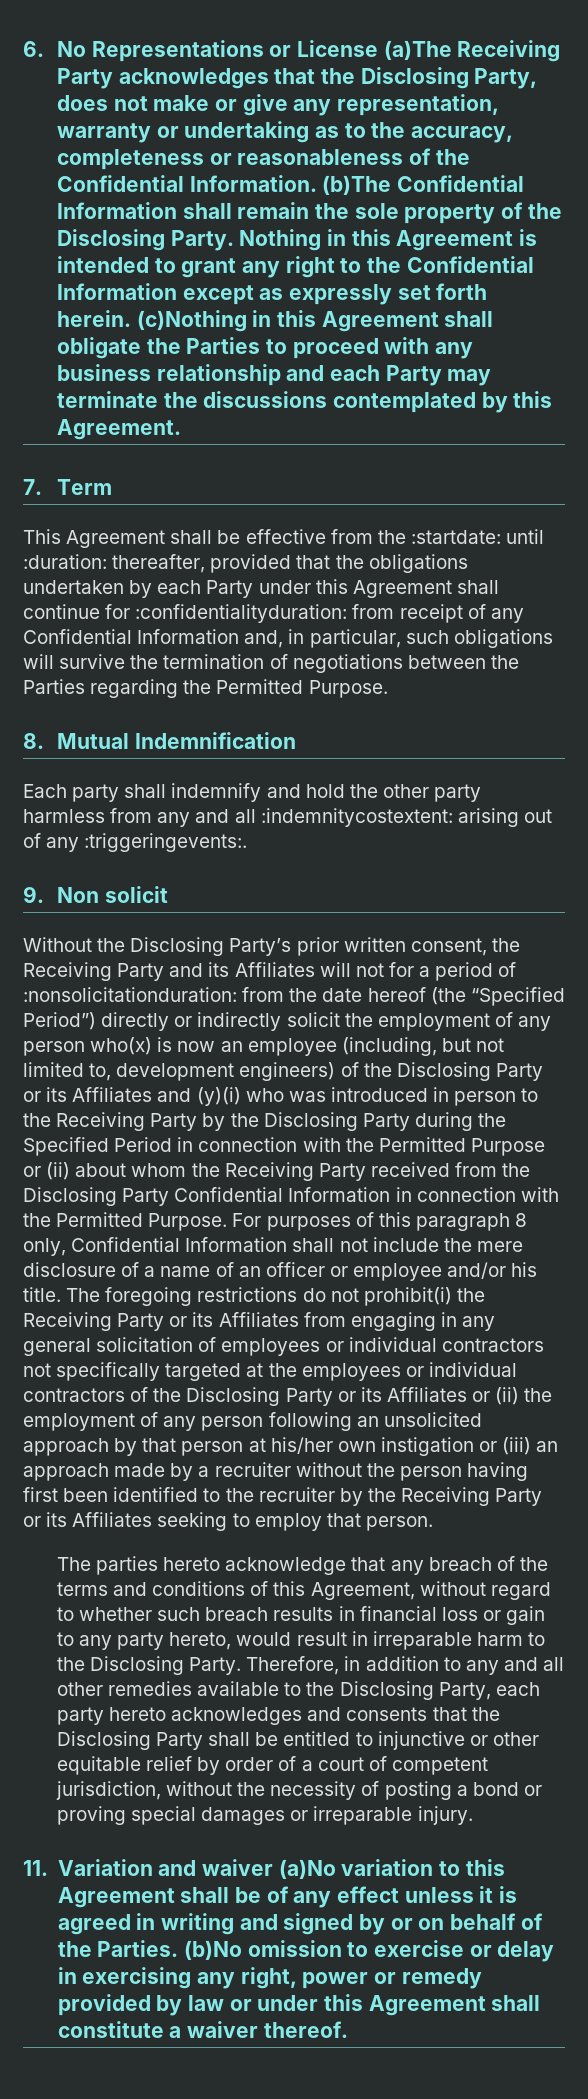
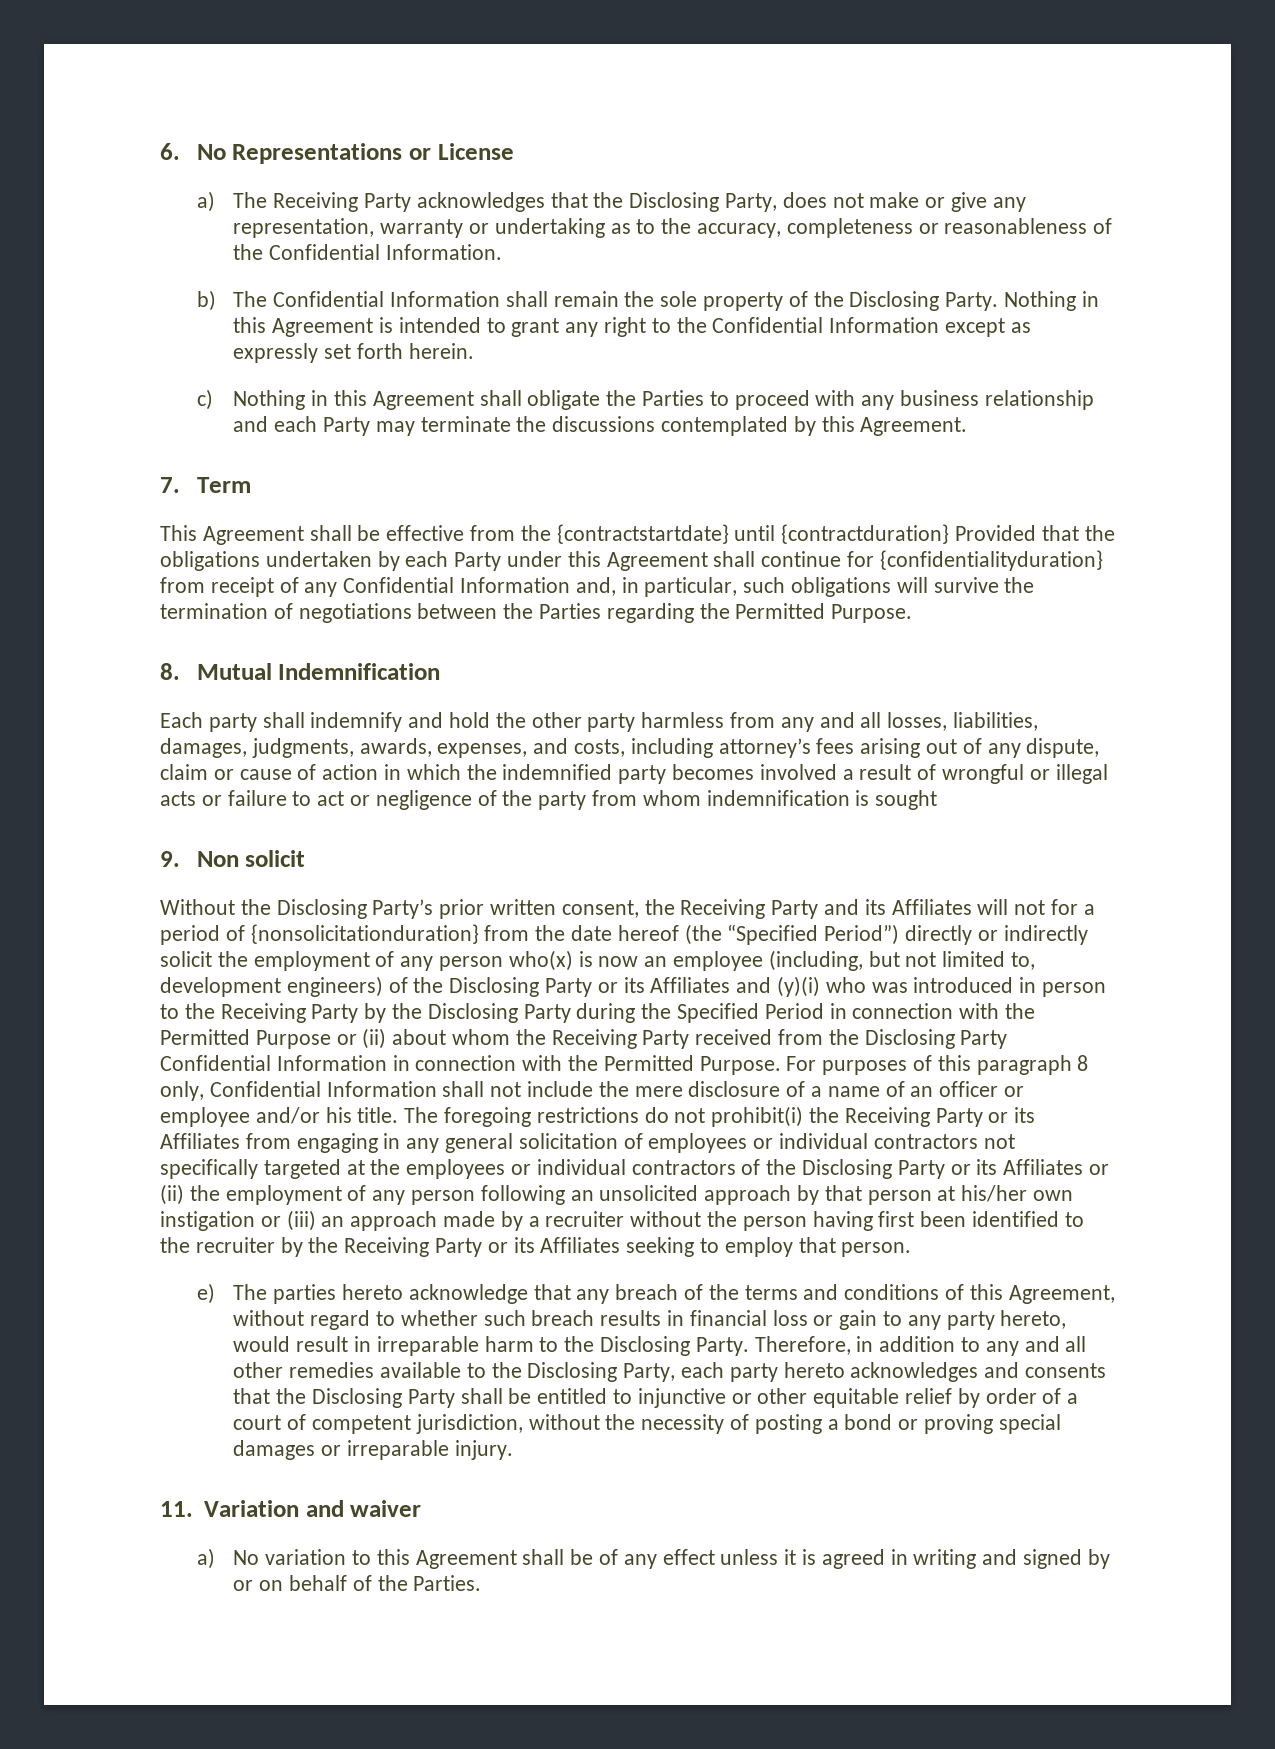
- 6. No Representations or License (a)The Receiving Party acknowledges that the Disclosing Party, does not make or give any representation, warranty or undertaking as to the accuracy, completeness or reasonableness of the Confidential Information. (b)The Confidential Information shall remain the sole property of the Disclosing Party.
+ 6. No Representations or License
+ a) The Receiving Party acknowledges that the Disclosing Party, does not make or give any representation, warranty or undertaking as to the accuracy, completeness or reasonableness of the Confidential Information.
+ b) The Confidential Information shall remain the sole property of the Disclosing Party.
- Nothing in this Agreement is intended to grant any right to the Confidential Information except as expressly set forth herein. (c)Nothing in this Agreement shall obligate the Parties to proceed with any business relationship and each Party may terminate the discussions contemplated by this Agreement.
+ Nothing in this Agreement is intended to grant any right to the Confidential Information except as expressly set forth herein.
+ c) Nothing in this Agreement shall obligate the Parties to proceed with any business relationship and each Party may terminate the discussions contemplated by this Agreement.
- This Agreement shall be effective from the :startdate: until :duration: thereafter, provided that the obligations undertaken by each Party under this Agreement shall continue for :confidentialityduration: from receipt of any Confidential Information and, in particular, such obligations will survive the termination of negotiations between the Parties regarding the Permitted Purpose.
+ This Agreement shall be effective from the {contractstartdate} until {contractduration} Provided that the obligations undertaken by each Party under this Agreement shall continue for {confidentialityduration} from receipt of any Confidential Information and, in particular, such obligations will survive the termination of negotiations between the Parties regarding the Permitted Purpose.
- Each party shall indemnify and hold the other party harmless from any and all :indemnitycostextent: arising out of any :triggeringevents:.
+ Each party shall indemnify and hold the other party harmless from any and all losses, liabilities, damages, judgments, awards, expenses, and costs, including attorney’s fees arising out of any dispute, claim or cause of action in which the indemnified party becomes involved a result of wrongful or illegal acts or failure to act or negligence of the party from whom indemnification is sought
- Without the Disclosing Party’s prior written consent, the Receiving Party and its Affiliates will not for a period of :nonsolicitationduration: from the date hereof (the “Specified Period”) directly or indirectly solicit the employment of any person who(x) is now an employee (including, but not limited to, development engineers) of the Disclosing Party or its Affiliates and (y)(i) who was introduced in person to the Receiving Party by the Disclosing Party during the Specified Period in connection with the Permitted Purpose or (ii) about whom the Receiving Party received from the Disclosing Party Confidential Information in connection with the Permitted Purpose.
+ Without the Disclosing Party’s prior written consent, the Receiving Party and its Affiliates will not for a period of {nonsolicitationduration} from the date hereof (the “Specified Period”) directly or indirectly solicit the employment of any person who(x) is now an employee (including, but not limited to, development engineers) of the Disclosing Party or its Affiliates and (y)(i) who was introduced in person to the Receiving Party by the Disclosing Party during the Specified Period in connection with the Permitted Purpose or (ii) about whom the Receiving Party received from the Disclosing Party Confidential Information in connection with the Permitted Purpose.
- The parties hereto acknowledge that any breach of the terms and conditions of this Agreement, without regard to whether such breach results in financial loss or gain to any party hereto, would result in irreparable harm to the Disclosing Party.
+ e) The parties hereto acknowledge that any breach of the terms and conditions of this Agreement, without regard to whether such breach results in financial loss or gain to any party hereto, would result in irreparable harm to the Disclosing Party.
- 11. Variation and waiver (a)No variation to this Agreement shall be of any effect unless it is agreed in writing and signed by or on behalf of the Parties. (b)No omission to exercise or delay in exercising any right, power or remedy provided by law or under this Agreement shall constitute a waiver thereof.
+ 11. Variation and waiver
+ a) No variation to this Agreement shall be of any effect unless it is agreed in writing and signed by or on behalf of the Parties.

